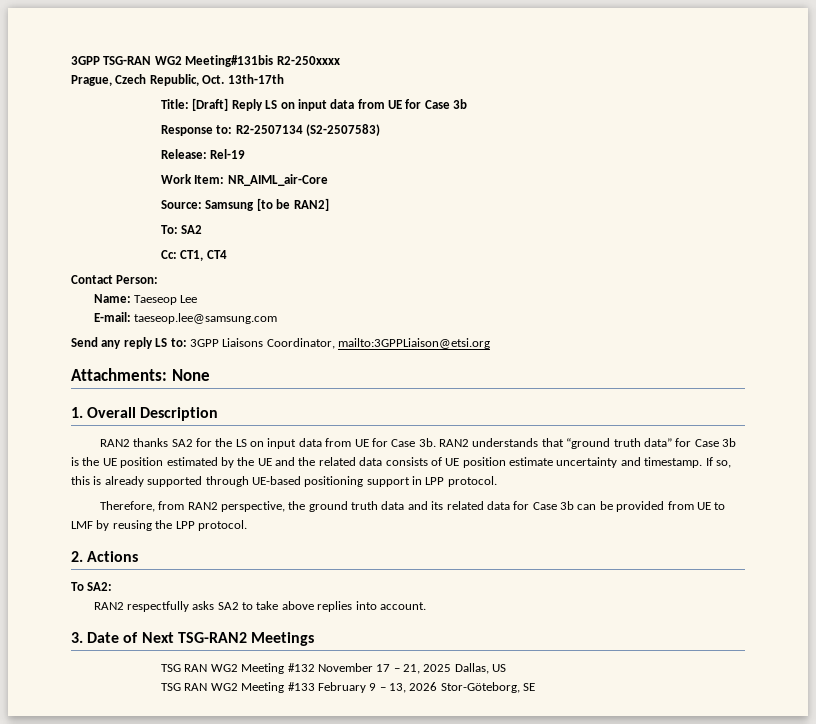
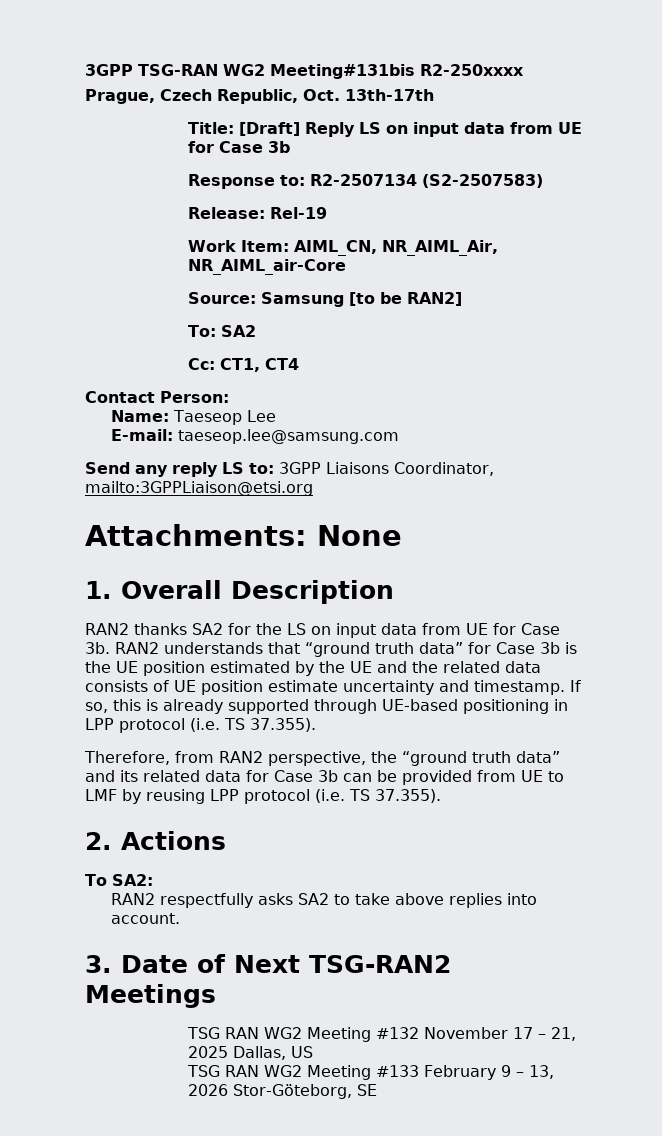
- Work Item: NR_AIML_air-Core
+ Work Item: AIML_CN, NR_AIML_Air, NR_AIML_air-Core
- If so, this is already supported through UE-based positioning support in LPP protocol.
+ If so, this is already supported through UE-based positioning in LPP protocol (i.e. TS 37.355).
- Therefore, from RAN2 perspective, the ground truth data and its related data for Case 3b can be provided from UE to LMF by reusing the LPP protocol.
+ Therefore, from RAN2 perspective, the “ground truth data” and its related data for Case 3b can be provided from UE to LMF by reusing LPP protocol (i.e. TS 37.355).

